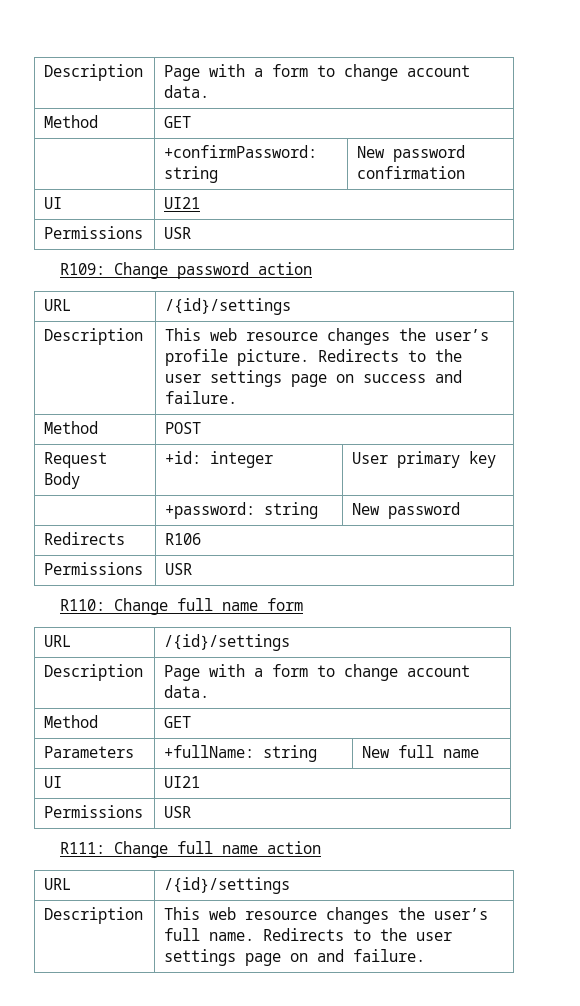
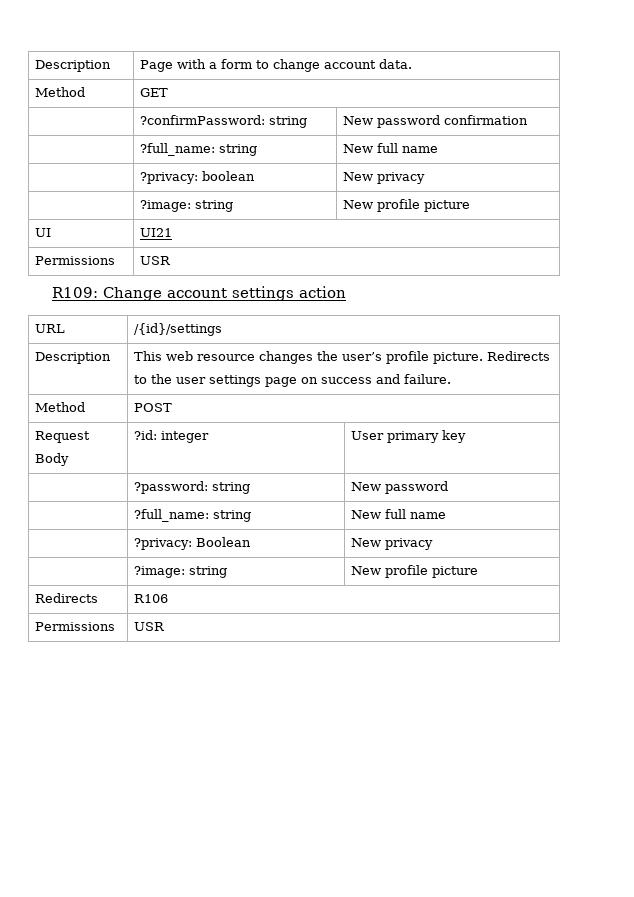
- | +confirmPassword: string | New password confirmation
+ | ?confirmPassword: string | New password confirmation
+ | ?full_name: string | New full name
+ | ?privacy: boolean | New privacy
+ | ?image: string | New profile picture
- R109: Change password action
+ R109: Change account settings action
- Request Body | +id: integer | User primary key
+ Request Body | ?id: integer | User primary key
- | +password: string | New password
+ | ?password: string | New password
+ | ?full_name: string | New full name
+ | ?privacy: Boolean | New privacy
+ | ?image: string | New profile picture
  Redirects | R106
  Permissions | USR
- R110: Change full name form
- URL | /{id}/settings
- Description | Page with a form to change account data.
- Method | GET
- Parameters | +fullName: string | New full name
- UI | UI21
- Permissions | USR
- R111: Change full name action
- URL | /{id}/settings
- Description | This web resource changes the user’s full name. Redirects to the user settings page on and failure.

